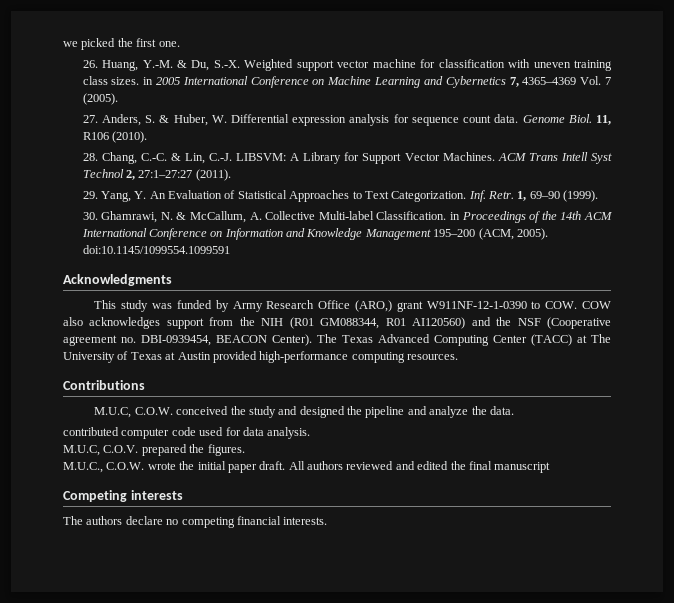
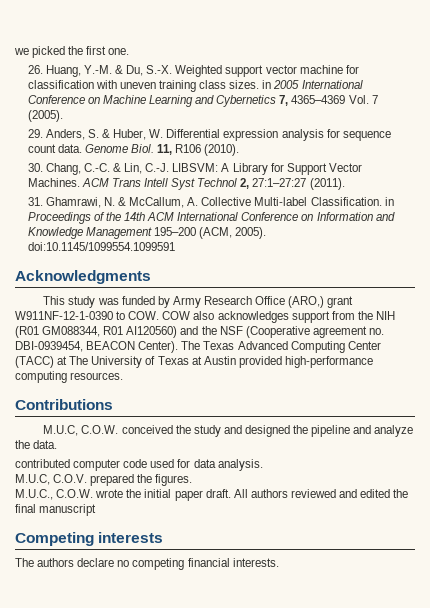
- 27. Anders, S. & Huber, W. Differential expression analysis for sequence count data.
+ 29. Anders, S. & Huber, W. Differential expression analysis for sequence count data.
- 28. Chang, C.-C. & Lin, C.-J. LIBSVM: A Library for Support Vector Machines.
+ 30. Chang, C.-C. & Lin, C.-J. LIBSVM: A Library for Support Vector Machines.
- 29. Yang, Y. An Evaluation of Statistical Approaches to Text Categorization. Inf. Retr. 1, 69–90 (1999).
- 30. Ghamrawi, N. & McCallum, A. Collective Multi-label Classification. in Proceedings of the 14th ACM International Conference on Information and Knowledge Management 195–200 (ACM, 2005). doi:10.1145/1099554.1099591
+ 31. Ghamrawi, N. & McCallum, A. Collective Multi-label Classification. in Proceedings of the 14th ACM International Conference on Information and Knowledge Management 195–200 (ACM, 2005). doi:10.1145/1099554.1099591

